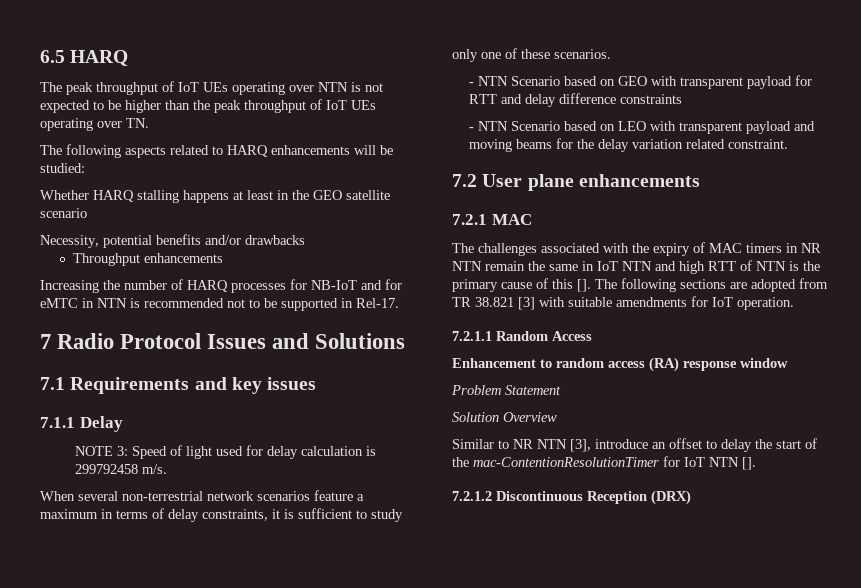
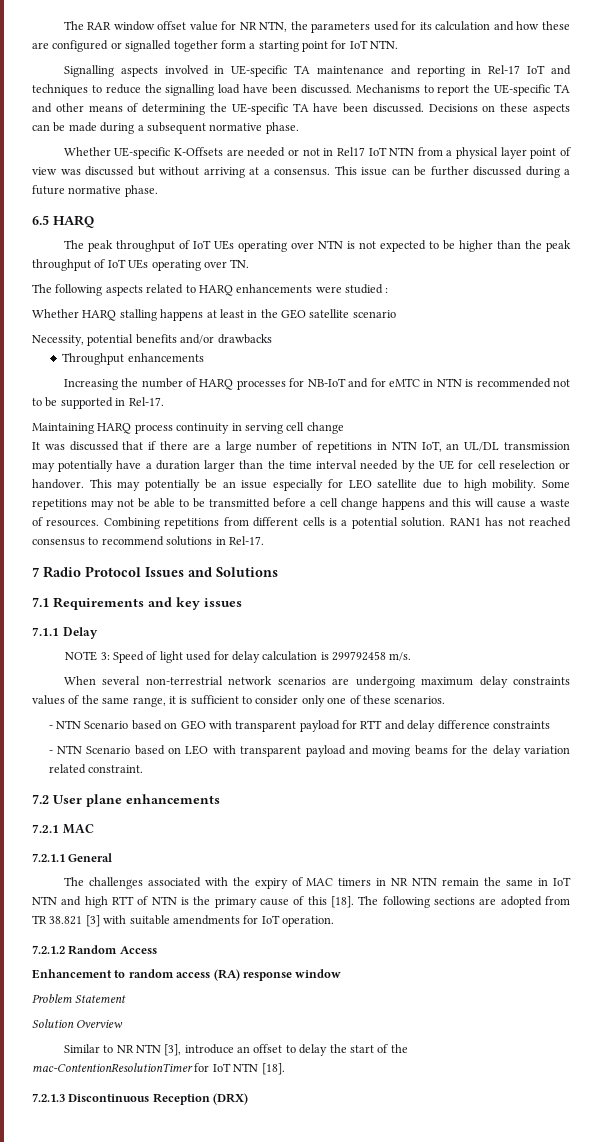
+ The RAR window offset value for NR NTN, the parameters used for its calculation and how these are configured or signalled together form a starting point for IoT NTN.
+ Signalling aspects involved in UE-specific TA maintenance and reporting in Rel-17 IoT and techniques to reduce the signalling load have been discussed. Mechanisms to report the UE-specific TA and other means of determining the UE-specific TA have been discussed. Decisions on these aspects can be made during a subsequent normative phase.
+ Whether UE-specific K-Offsets are needed or not in Rel17 IoT NTN from a physical layer point of view was discussed but without arriving at a consensus. This issue can be further discussed during a future normative phase.
- The following aspects related to HARQ enhancements will be studied:
+ The following aspects related to HARQ enhancements were studied :
+ Maintaining HARQ process continuity in serving cell change
+ It was discussed that if there are a large number of repetitions in NTN IoT, an UL/DL transmission may potentially have a duration larger than the time interval needed by the UE for cell reselection or handover. This may potentially be an issue especially for LEO satellite due to high mobility. Some repetitions may not be able to be transmitted before a cell change happens and this will cause a waste of resources. Combining repetitions from different cells is a potential solution. RAN1 has not reached consensus to recommend solutions in Rel-17.
- When several non-terrestrial network scenarios feature a maximum in terms of delay constraints, it is sufficient to study only one of these scenarios.
+ When several non-terrestrial network scenarios are undergoing maximum delay constraints values of the same range, it is sufficient to consider only one of these scenarios.
+ 7.2.1.1 General
- The challenges associated with the expiry of MAC timers in NR NTN remain the same in IoT NTN and high RTT of NTN is the primary cause of this [].
+ The challenges associated with the expiry of MAC timers in NR NTN remain the same in IoT NTN and high RTT of NTN is the primary cause of this [18].
- 7.2.1.1 Random Access
+ 7.2.1.2 Random Access
- Similar to NR NTN [3], introduce an offset to delay the start of the mac-ContentionResolutionTimer for IoT NTN [].
- 7.2.1.2 Discontinuous Reception (DRX)
+ Similar to NR NTN [3], introduce an offset to delay the start of the mac-ContentionResolutionTimer for IoT NTN [18].
+ 7.2.1.3 Discontinuous Reception (DRX)

